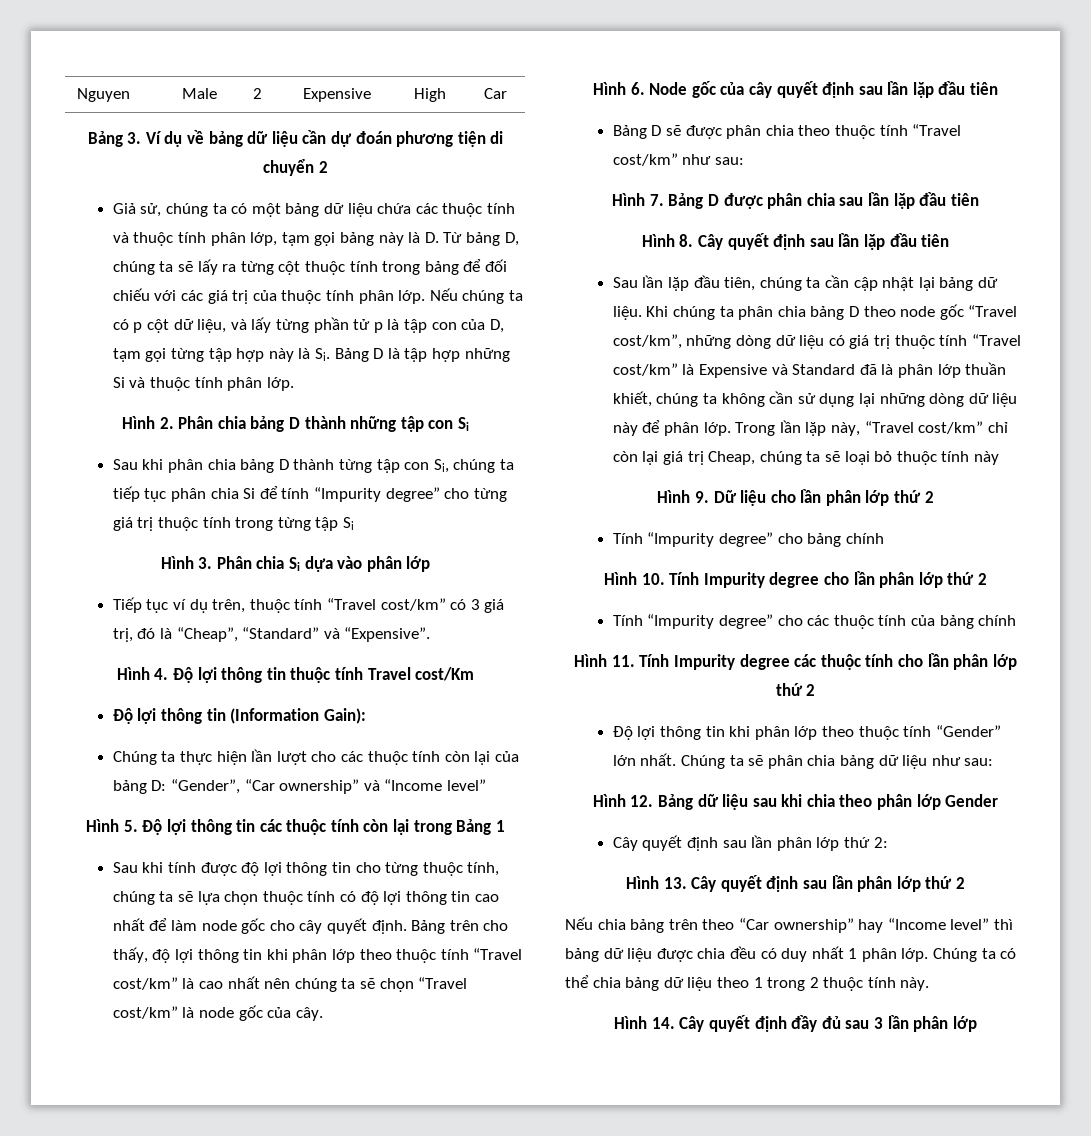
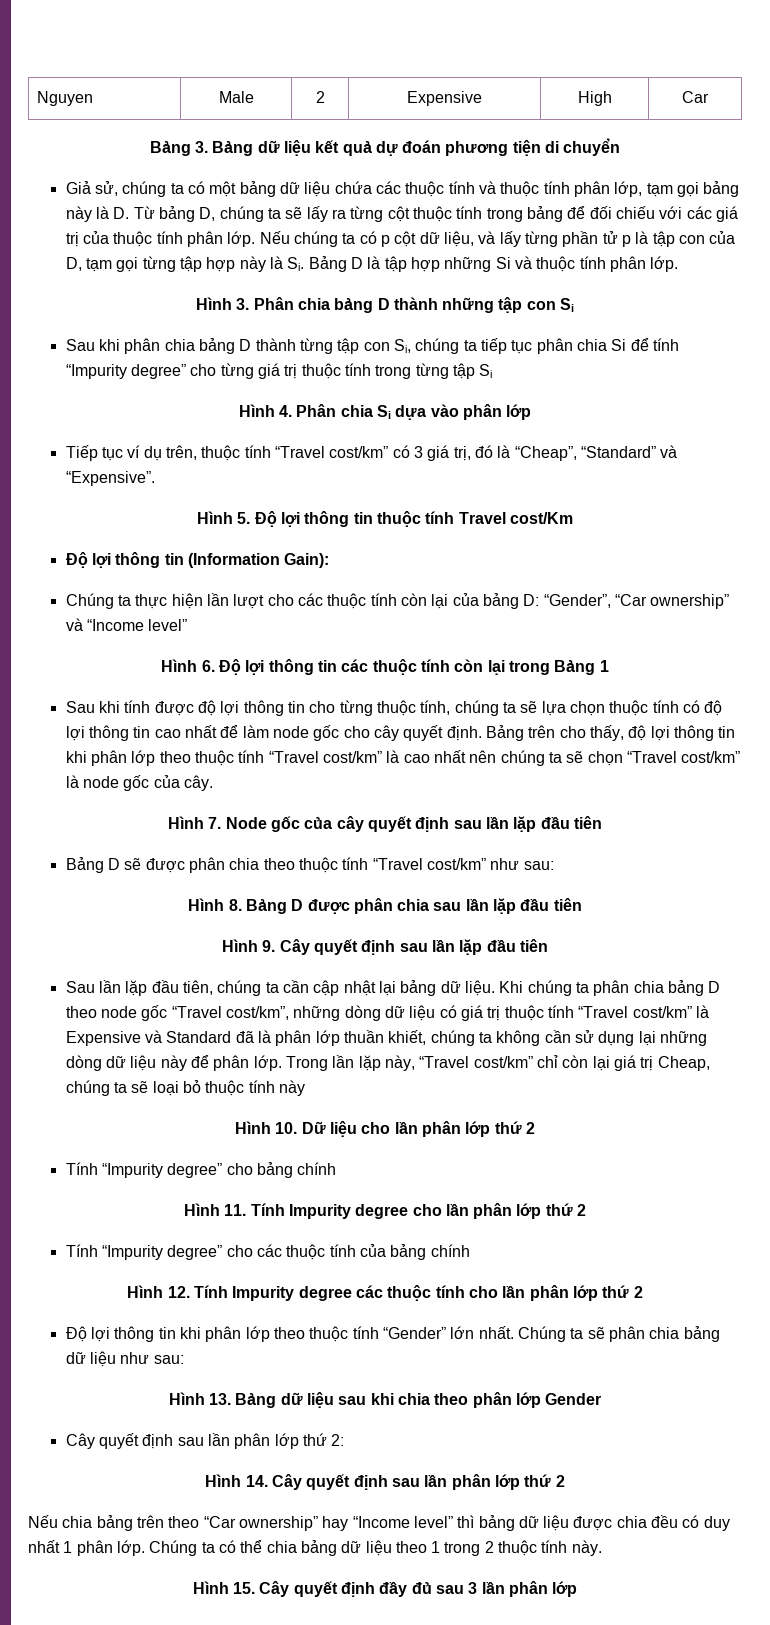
- Bảng 3. Ví dụ về bảng dữ liệu cần dự đoán phương tiện di chuyển 2
+ Bảng 3. Bảng dữ liệu kết quả dự đoán phương tiện di chuyển
- Hình 2. Phân chia bảng D thành những tập con Si
+ Hình 3. Phân chia bảng D thành những tập con Si
- Hình 3. Phân chia Si dựa vào phân lớp
+ Hình 4. Phân chia Si dựa vào phân lớp
- Hình 4. Độ lợi thông tin thuộc tính Travel cost/Km
+ Hình 5. Độ lợi thông tin thuộc tính Travel cost/Km
- Hình 5. Độ lợi thông tin các thuộc tính còn lại trong Bảng 1
+ Hình 6. Độ lợi thông tin các thuộc tính còn lại trong Bảng 1
- Hình 6. Node gốc của cây quyết định sau lần lặp đầu tiên
+ Hình 7. Node gốc của cây quyết định sau lần lặp đầu tiên
- Hình 7. Bảng D được phân chia sau lần lặp đầu tiên
+ Hình 8. Bảng D được phân chia sau lần lặp đầu tiên
- Hình 8. Cây quyết định sau lần lặp đầu tiên
+ Hình 9. Cây quyết định sau lần lặp đầu tiên
- Hình 9. Dữ liệu cho lần phân lớp thứ 2
+ Hình 10. Dữ liệu cho lần phân lớp thứ 2
- Hình 10. Tính Impurity degree cho lần phân lớp thứ 2
+ Hình 11. Tính Impurity degree cho lần phân lớp thứ 2
- Hình 11. Tính Impurity degree các thuộc tính cho lần phân lớp thứ 2
+ Hình 12. Tính Impurity degree các thuộc tính cho lần phân lớp thứ 2
- Hình 12. Bảng dữ liệu sau khi chia theo phân lớp Gender
+ Hình 13. Bảng dữ liệu sau khi chia theo phân lớp Gender
- Hình 13. Cây quyết định sau lần phân lớp thứ 2
+ Hình 14. Cây quyết định sau lần phân lớp thứ 2
- Hình 14. Cây quyết định đầy đủ sau 3 lần phân lớp
+ Hình 15. Cây quyết định đầy đủ sau 3 lần phân lớp

